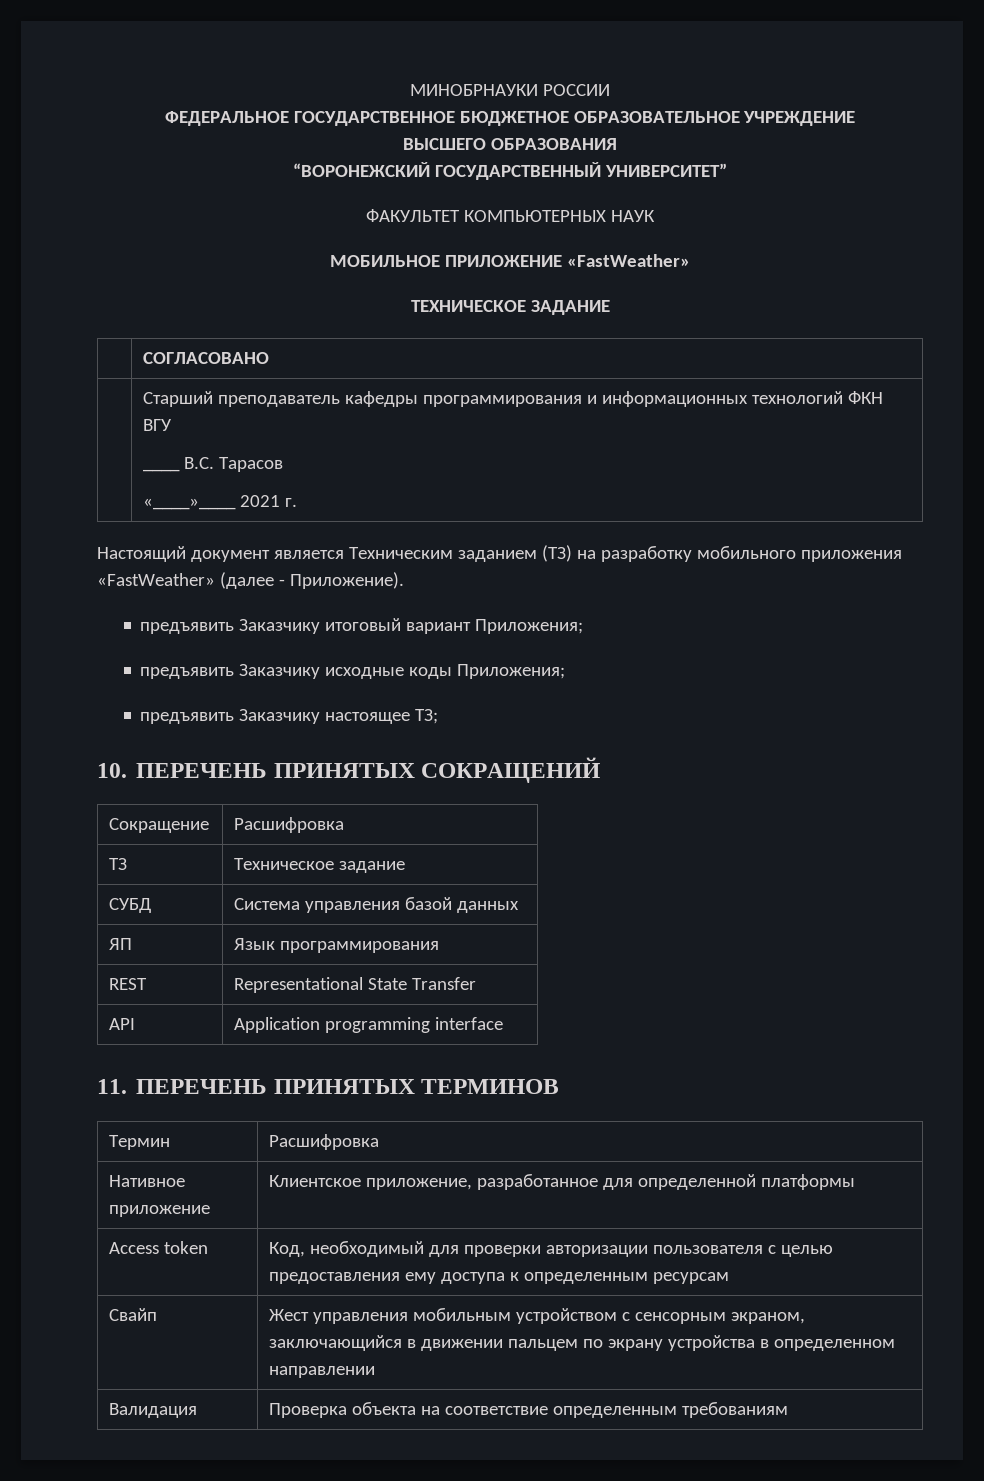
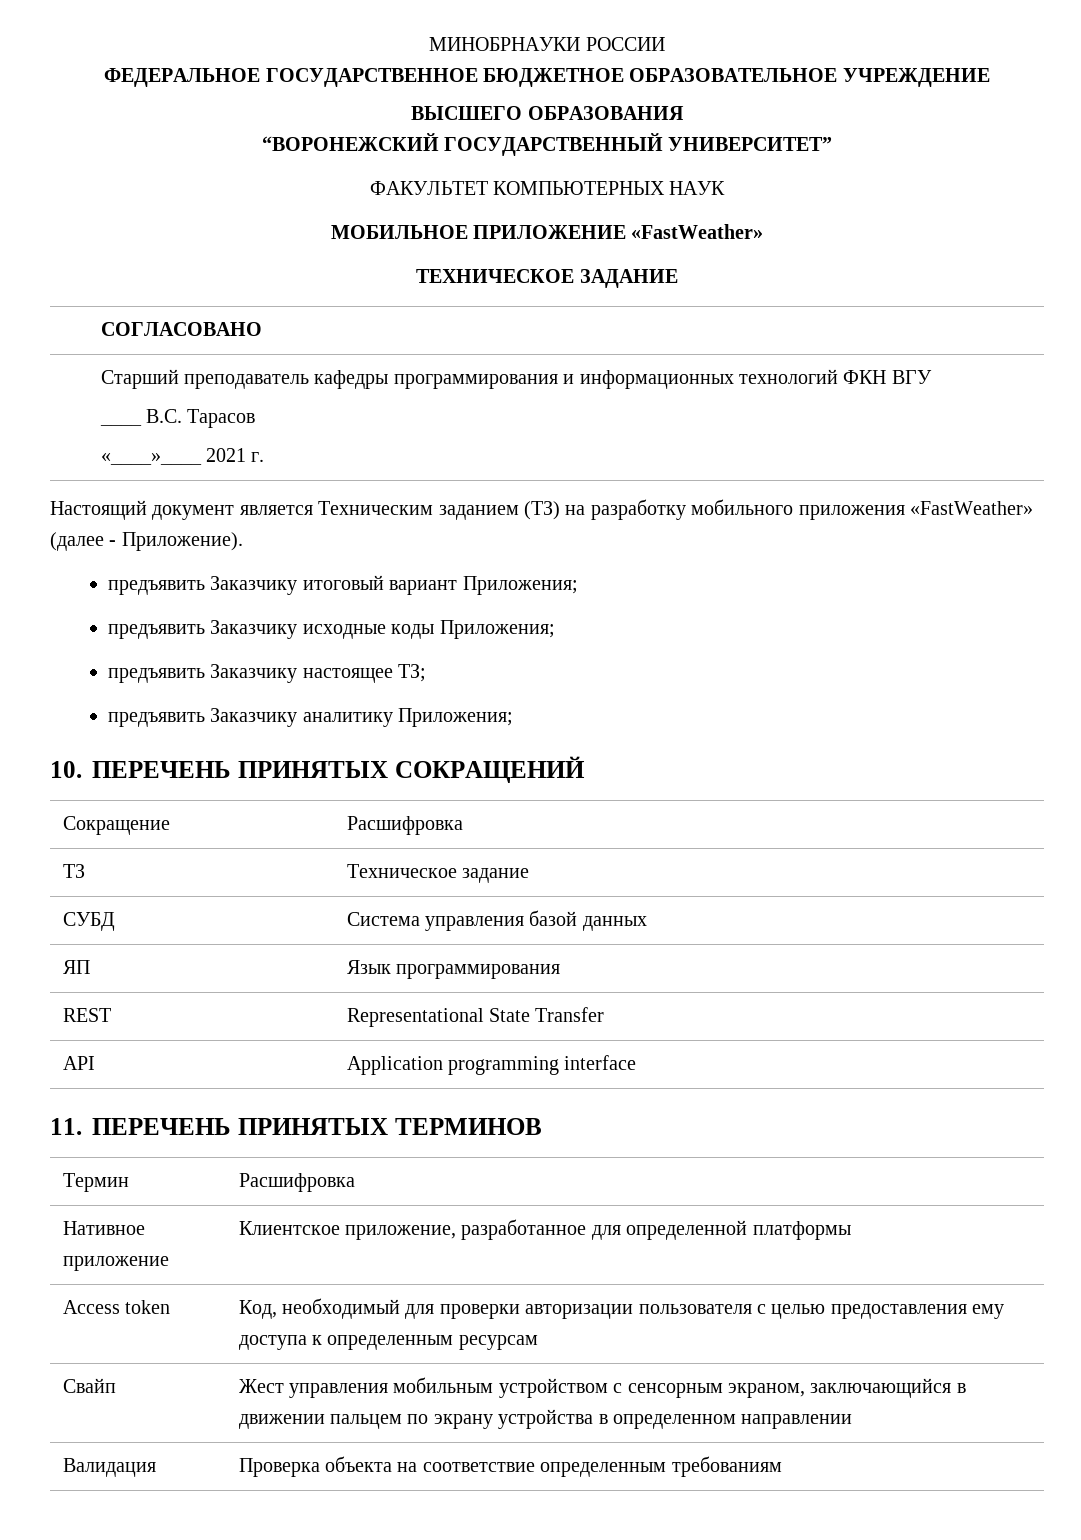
+ предъявить Заказчику аналитику Приложения;

